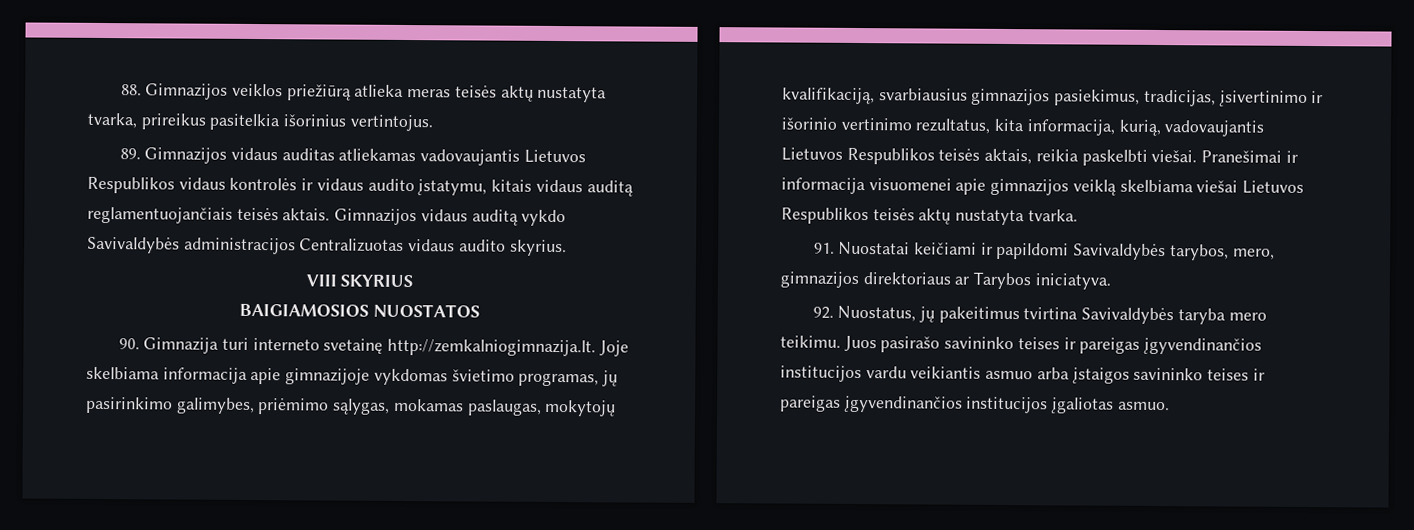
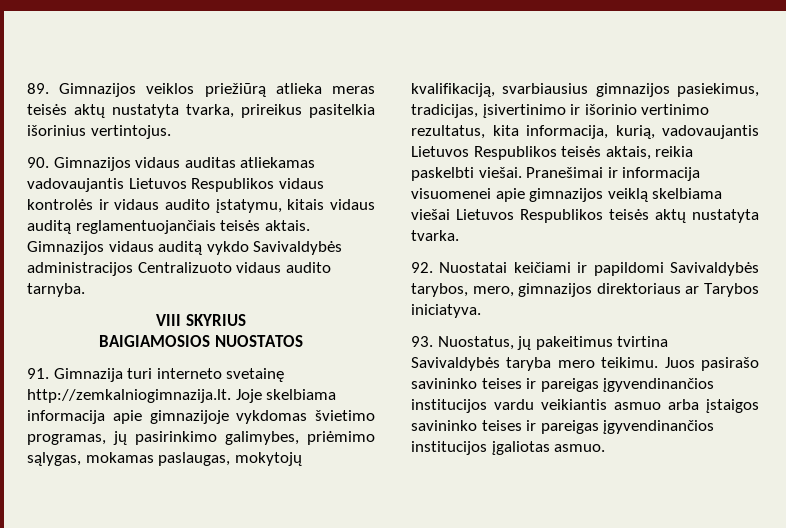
- 88. Gimnazijos veiklos priežiūrą atlieka meras teisės aktų nustatyta tvarka, prireikus pasitelkia išorinius vertintojus.
+ 89. Gimnazijos veiklos priežiūrą atlieka meras teisės aktų nustatyta tvarka, prireikus pasitelkia išorinius vertintojus.
- 89. Gimnazijos vidaus auditas atliekamas vadovaujantis Lietuvos Respublikos vidaus kontrolės ir vidaus audito įstatymu, kitais vidaus auditą reglamentuojančiais teisės aktais.
+ 90. Gimnazijos vidaus auditas atliekamas vadovaujantis Lietuvos Respublikos vidaus kontrolės ir vidaus audito įstatymu, kitais vidaus auditą reglamentuojančiais teisės aktais.
- Gimnazijos vidaus auditą vykdo Savivaldybės administracijos Centralizuotas vidaus audito skyrius.
+ Gimnazijos vidaus auditą vykdo Savivaldybės administracijos Centralizuoto vidaus audito tarnyba.
- 90. Gimnazija turi interneto svetainę http://zemkalniogimnazija.lt. Joje skelbiama informacija apie gimnazijoje vykdomas švietimo programas, jų pasirinkimo galimybes, priėmimo sąlygas, mokamas paslaugas, mokytojų kvalifikaciją, svarbiausius gimnazijos pasiekimus, tradicijas, įsivertinimo ir išorinio vertinimo rezultatus, kita informacija, kurią, vadovaujantis Lietuvos Respublikos teisės aktais, reikia paskelbti viešai.
+ 91. Gimnazija turi interneto svetainę http://zemkalniogimnazija.lt. Joje skelbiama informacija apie gimnazijoje vykdomas švietimo programas, jų pasirinkimo galimybes, priėmimo sąlygas, mokamas paslaugas, mokytojų kvalifikaciją, svarbiausius gimnazijos pasiekimus, tradicijas, įsivertinimo ir išorinio vertinimo rezultatus, kita informacija, kurią, vadovaujantis Lietuvos Respublikos teisės aktais, reikia paskelbti viešai.
- 91. Nuostatai keičiami ir papildomi Savivaldybės tarybos, mero, gimnazijos direktoriaus ar Tarybos iniciatyva.
+ 92. Nuostatai keičiami ir papildomi Savivaldybės tarybos, mero, gimnazijos direktoriaus ar Tarybos iniciatyva.
- 92. Nuostatus, jų pakeitimus tvirtina Savivaldybės taryba mero teikimu.
+ 93. Nuostatus, jų pakeitimus tvirtina Savivaldybės taryba mero teikimu.

